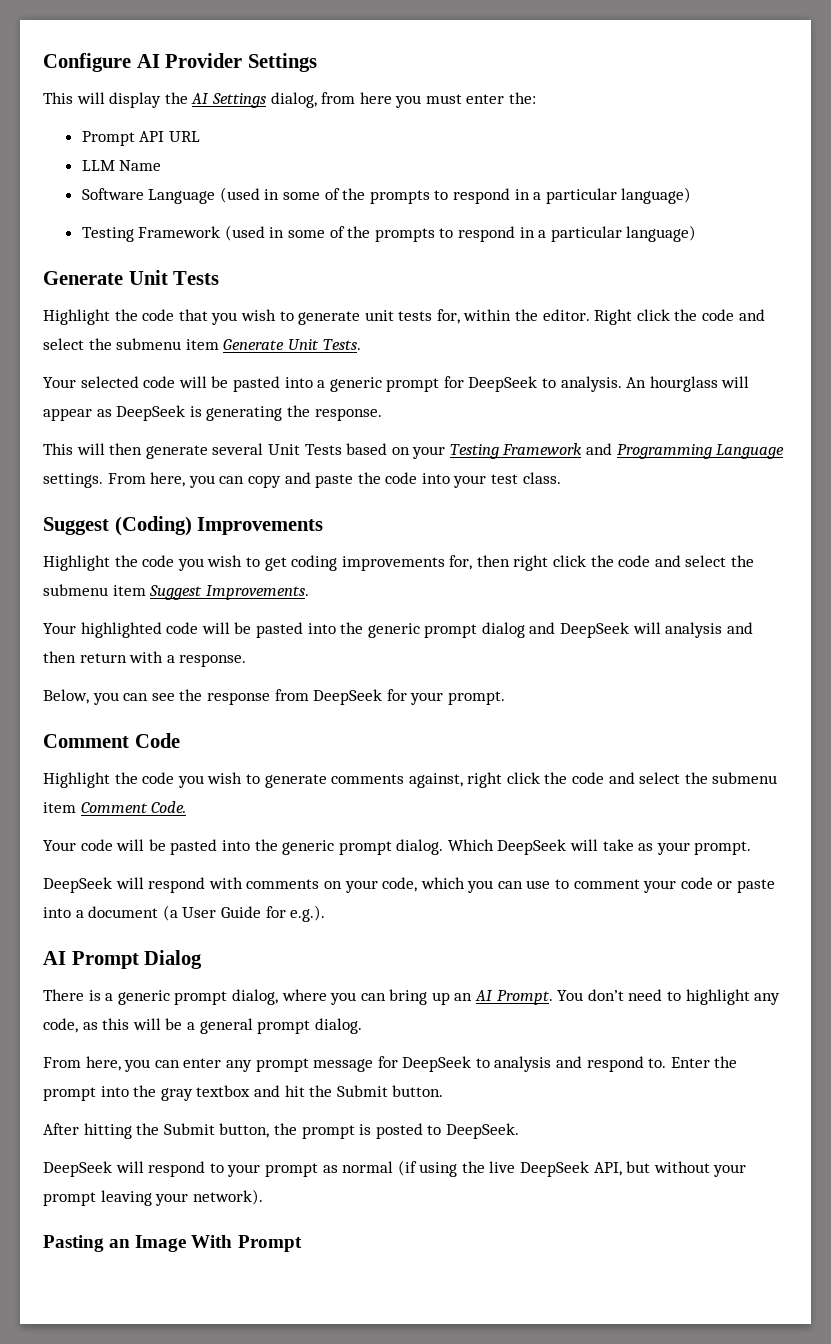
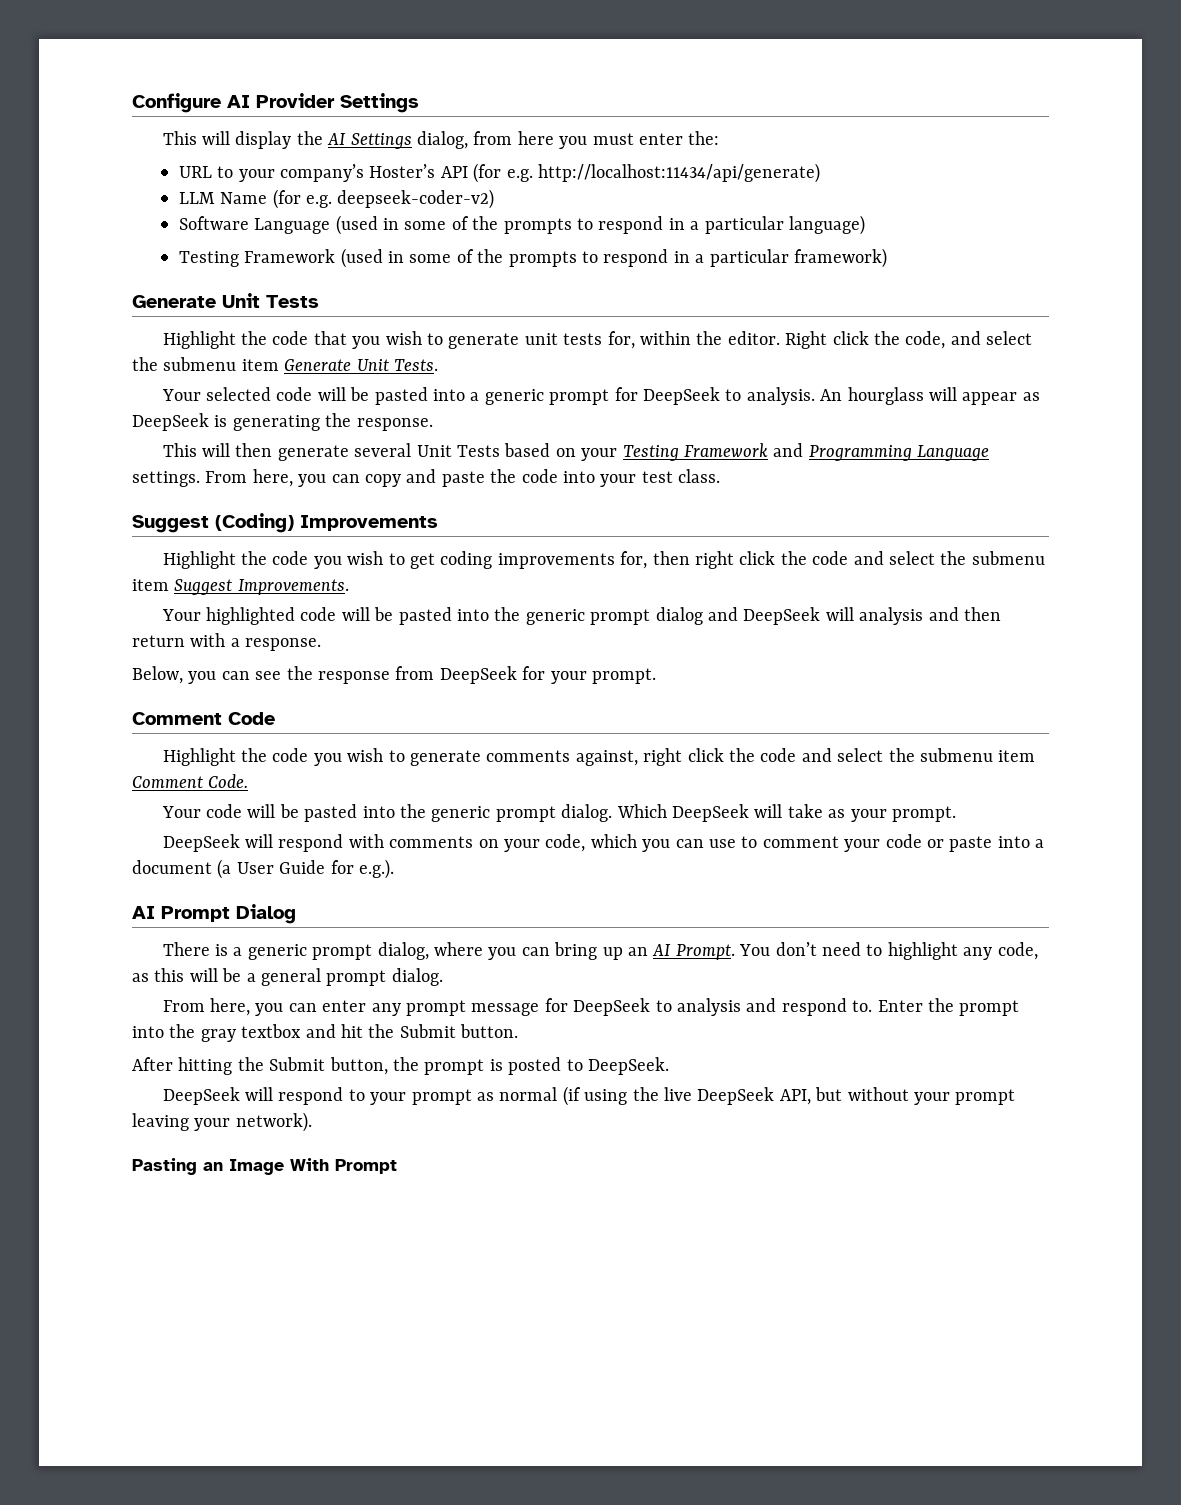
- Prompt API URL
+ URL to your company’s Hoster’s API (for e.g. http://localhost:11434/api/generate)
- LLM Name
+ LLM Name (for e.g. deepseek-coder-v2)
- Testing Framework (used in some of the prompts to respond in a particular language)
+ Testing Framework (used in some of the prompts to respond in a particular framework)
- Right click the code and select the submenu item Generate Unit Tests.
+ Right click the code, and select the submenu item Generate Unit Tests.

